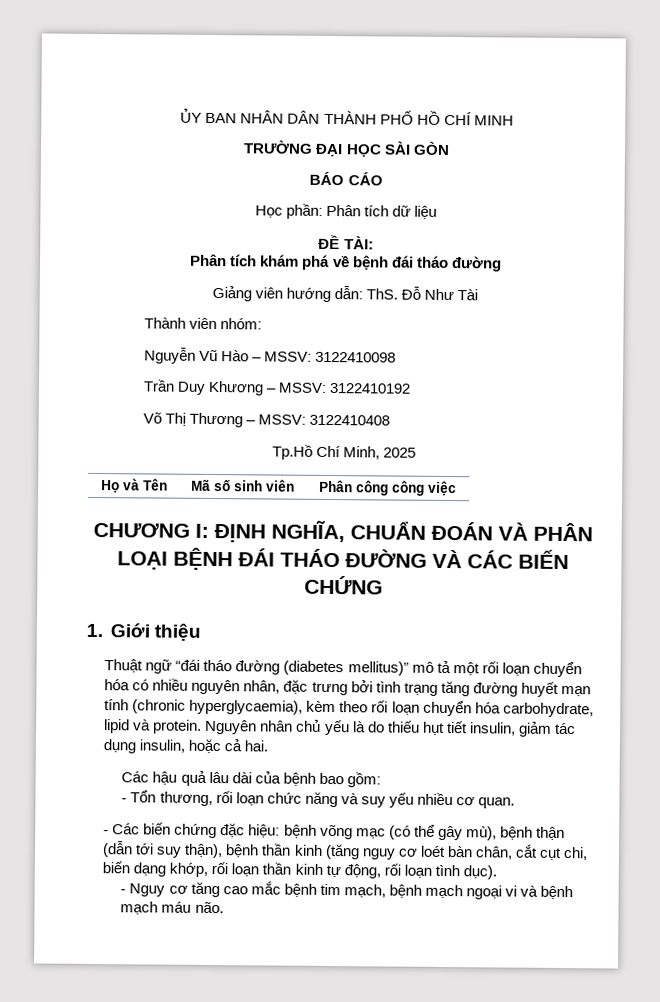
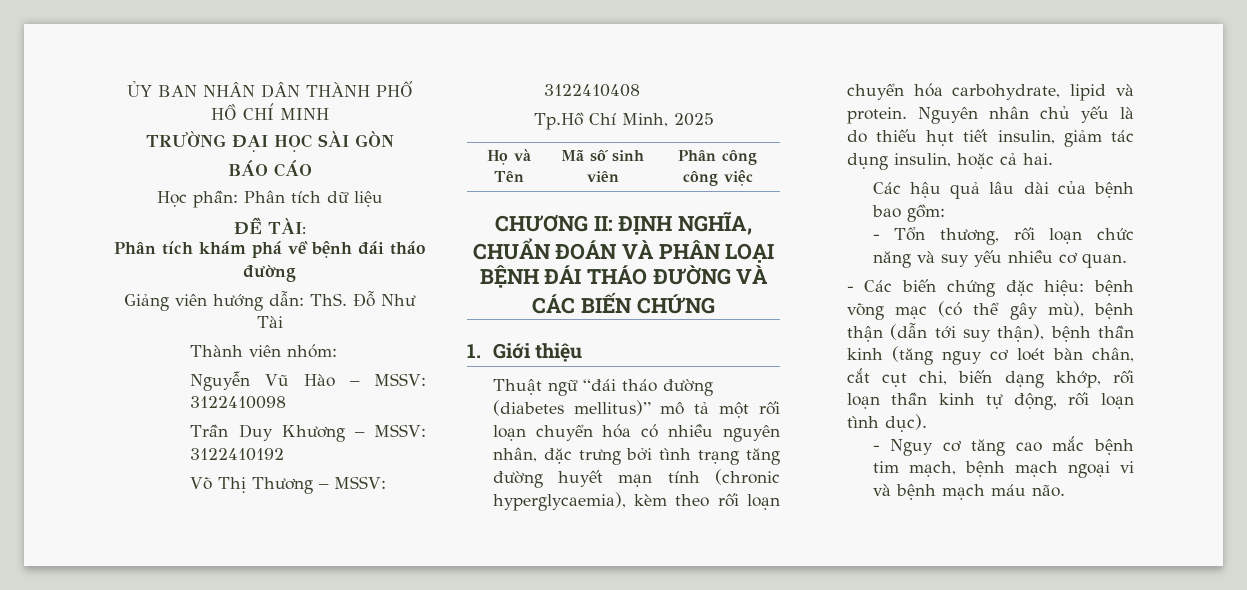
- CHƯƠNG I: ĐỊNH NGHĨA, CHUẨN ĐOÁN VÀ PHÂN LOẠI BỆNH ĐÁI THÁO ĐƯỜNG VÀ CÁC BIẾN CHỨNG
+ CHƯƠNG II: ĐỊNH NGHĨA, CHUẨN ĐOÁN VÀ PHÂN LOẠI BỆNH ĐÁI THÁO ĐƯỜNG VÀ CÁC BIẾN CHỨNG

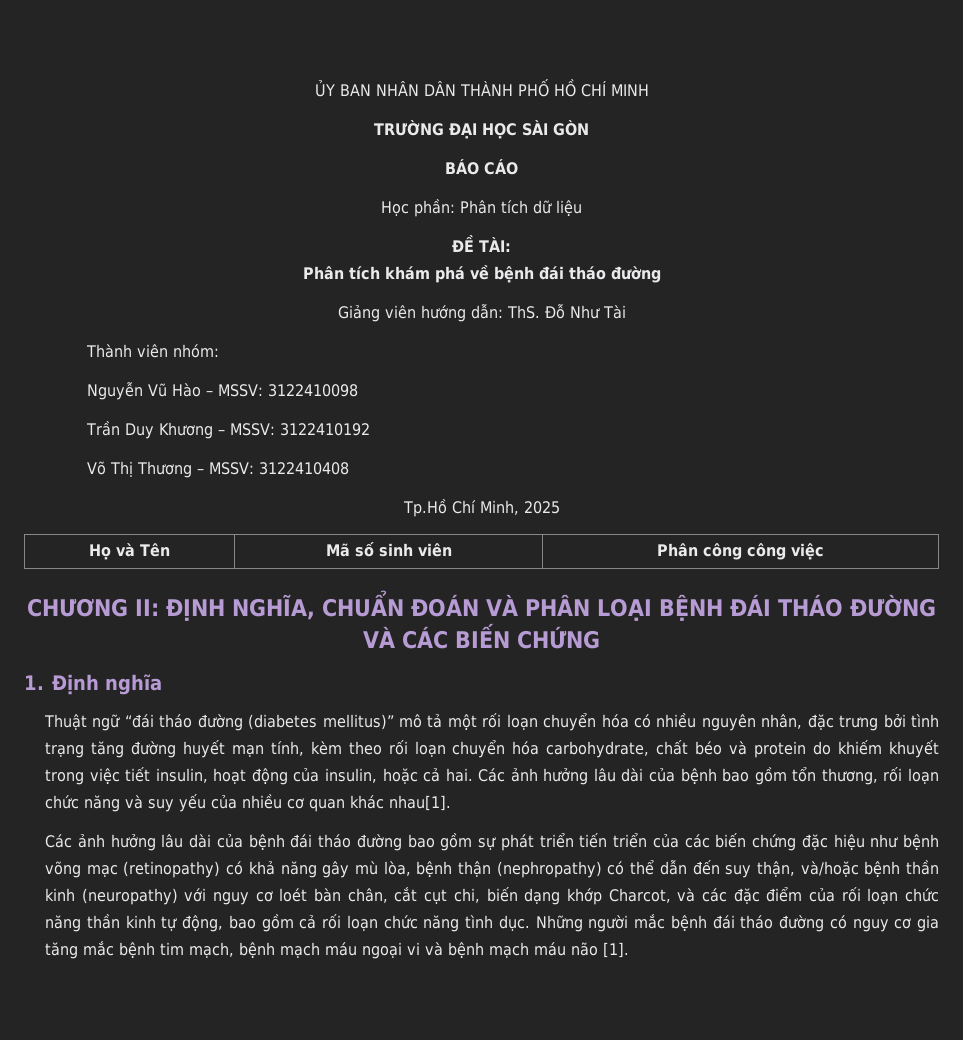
- 1. Giới thiệu
+ 1. Định nghĩa
- Thuật ngữ “đái tháo đường (diabetes mellitus)” mô tả một rối loạn chuyển hóa có nhiều nguyên nhân, đặc trưng bởi tình trạng tăng đường huyết mạn tính (chronic hyperglycaemia), kèm theo rối loạn chuyển hóa carbohydrate, lipid và protein. Nguyên nhân chủ yếu là do thiếu hụt tiết insulin, giảm tác dụng insulin, hoặc cả hai.
- Các hậu quả lâu dài của bệnh bao gồm:
- - Tổn thương, rối loạn chức năng và suy yếu nhiều cơ quan.
- - Các biến chứng đặc hiệu: bệnh võng mạc (có thể gây mù), bệnh thận (dẫn tới suy thận), bệnh thần kinh (tăng nguy cơ loét bàn chân, cắt cụt chi, biến dạng khớp, rối loạn thần kinh tự động, rối loạn tình dục).
- - Nguy cơ tăng cao mắc bệnh tim mạch, bệnh mạch ngoại vi và bệnh mạch máu não.
+ Thuật ngữ “đái tháo đường (diabetes mellitus)” mô tả một rối loạn chuyển hóa có nhiều nguyên nhân, đặc trưng bởi tình trạng tăng đường huyết mạn tính, kèm theo rối loạn chuyển hóa carbohydrate, chất béo và protein do khiếm khuyết trong việc tiết insulin, hoạt động của insulin, hoặc cả hai. Các ảnh hưởng lâu dài của bệnh bao gồm tổn thương, rối loạn chức năng và suy yếu của nhiều cơ quan khác nhau[1].
+ Các ảnh hưởng lâu dài của bệnh đái tháo đường bao gồm sự phát triển tiến triển của các biến chứng đặc hiệu như bệnh võng mạc (retinopathy) có khả năng gây mù lòa, bệnh thận (nephropathy) có thể dẫn đến suy thận, và/hoặc bệnh thần kinh (neuropathy) với nguy cơ loét bàn chân, cắt cụt chi, biến dạng khớp Charcot, và các đặc điểm của rối loạn chức năng thần kinh tự động, bao gồm cả rối loạn chức năng tình dục. Những người mắc bệnh đái tháo đường có nguy cơ gia tăng mắc bệnh tim mạch, bệnh mạch máu ngoại vi và bệnh mạch máu não [1].

